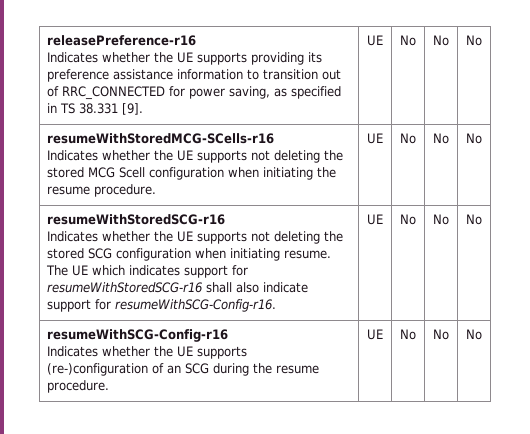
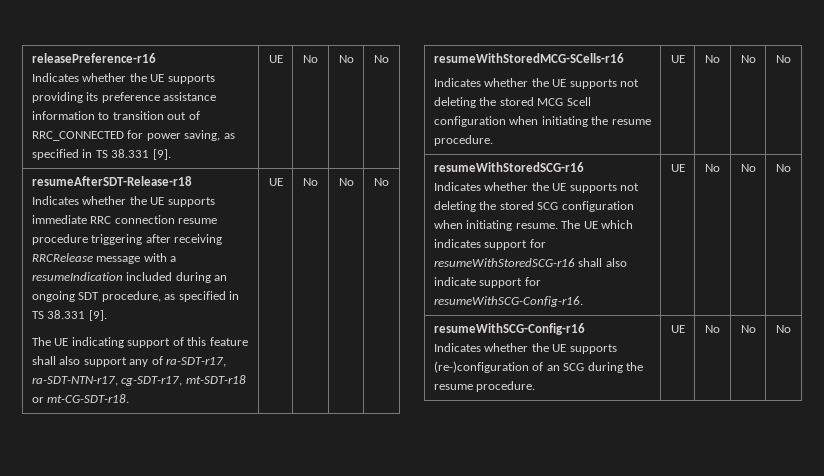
+ resumeAfterSDT-Release-r18
+ Indicates whether the UE supports immediate RRC connection resume procedure triggering after receiving RRCRelease message with a resumeIndication included during an ongoing SDT procedure, as specified in TS 38.331 [9].
+ The UE indicating support of this feature shall also support any of ra-SDT-r17, ra-SDT-NTN-r17, cg-SDT-r17, mt-SDT-r18 or mt-CG-SDT-r18. | UE | No | No | No

